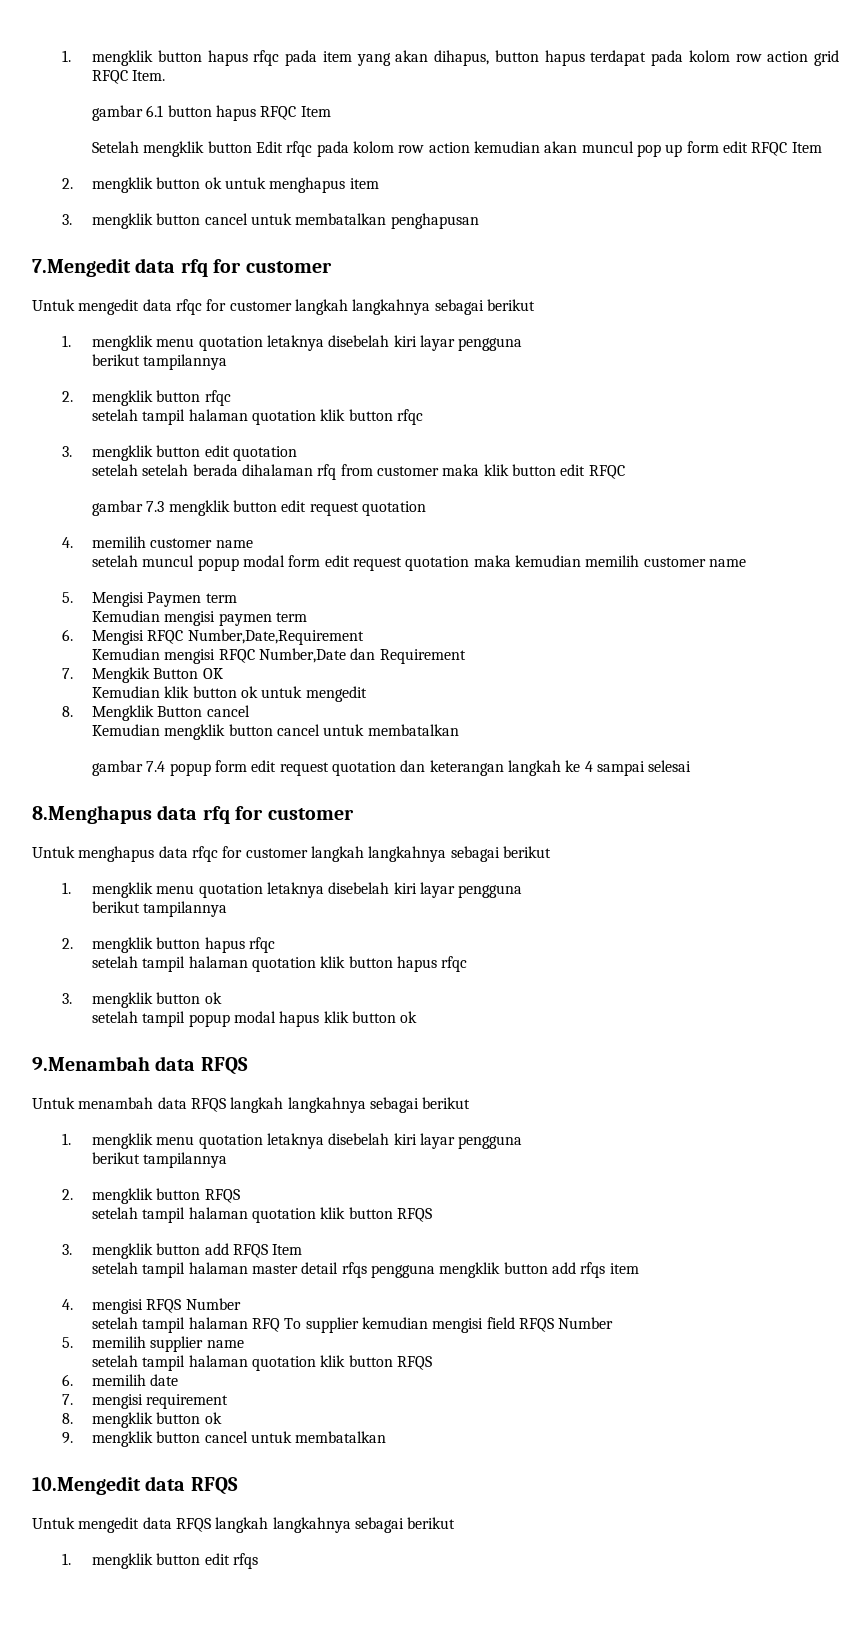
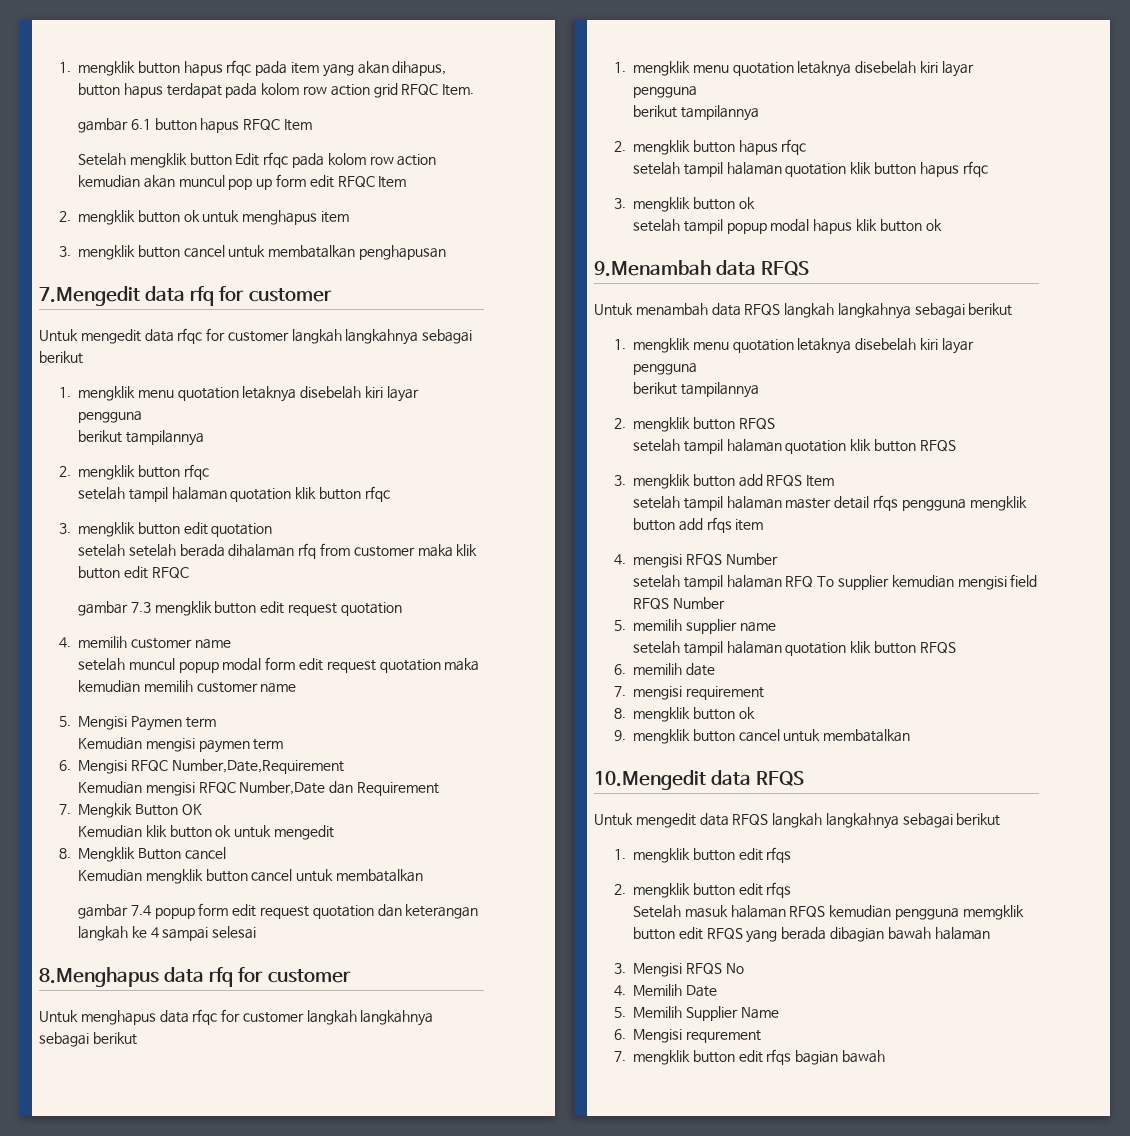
+ 2. mengklik button edit rfqs
+ Setelah masuk halaman RFQS kemudian pengguna memgklik button edit RFQS yang berada dibagian bawah halaman
+ 3. Mengisi RFQS No
+ 4. Memilih Date
+ 5. Memilih Supplier Name
+ 6. Mengisi requrement
+ 7. mengklik button edit rfqs bagian bawah

